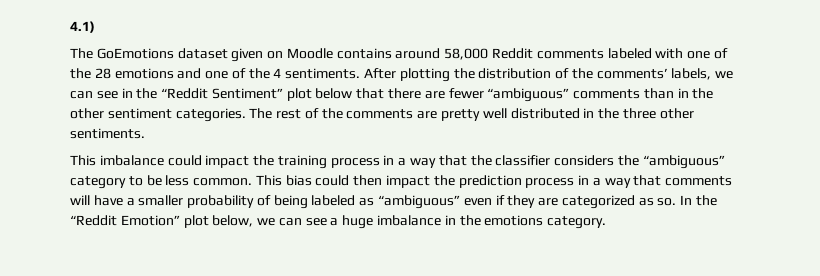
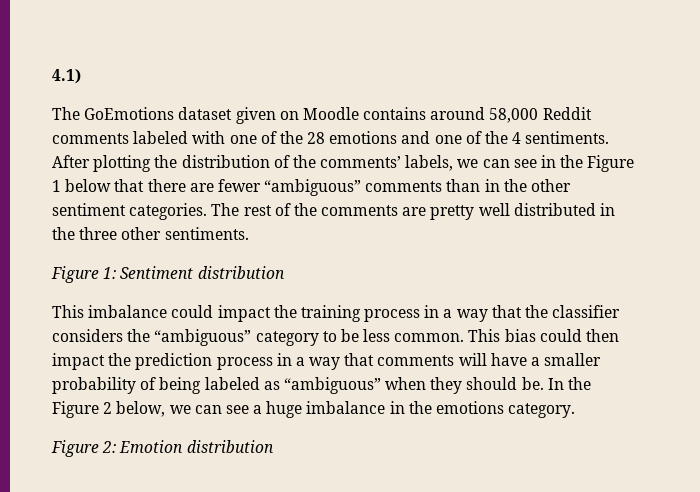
- After plotting the distribution of the comments’ labels, we can see in the “Reddit Sentiment” plot below that there are fewer “ambiguous” comments than in the other sentiment categories.
+ After plotting the distribution of the comments’ labels, we can see in the Figure 1 below that there are fewer “ambiguous” comments than in the other sentiment categories.
+ Figure 1: Sentiment distribution
- This bias could then impact the prediction process in a way that comments will have a smaller probability of being labeled as “ambiguous” even if they are categorized as so. In the “Reddit Emotion” plot below, we can see a huge imbalance in the emotions category.
+ This bias could then impact the prediction process in a way that comments will have a smaller probability of being labeled as “ambiguous” when they should be. In the Figure 2 below, we can see a huge imbalance in the emotions category.
+ Figure 2: Emotion distribution

